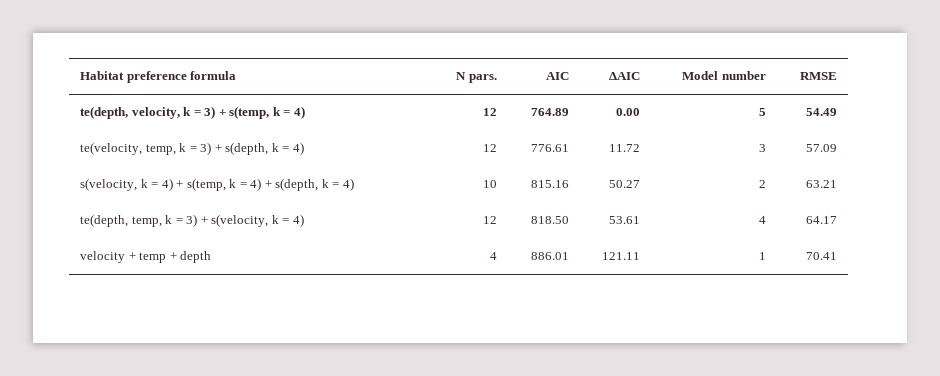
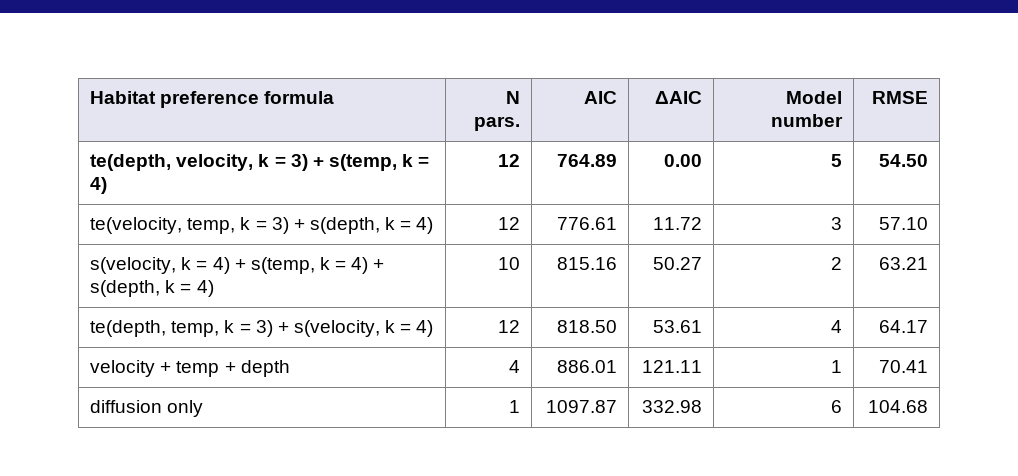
- te(depth, velocity, k = 3) + s(temp, k = 4) | 12 | 764.89 | 0.00 | 5 | 54.49
+ te(depth, velocity, k = 3) + s(temp, k = 4) | 12 | 764.89 | 0.00 | 5 | 54.50
- te(velocity, temp, k = 3) + s(depth, k = 4) | 12 | 776.61 | 11.72 | 3 | 57.09
+ te(velocity, temp, k = 3) + s(depth, k = 4) | 12 | 776.61 | 11.72 | 3 | 57.10
+ diffusion only | 1 | 1097.87 | 332.98 | 6 | 104.68

